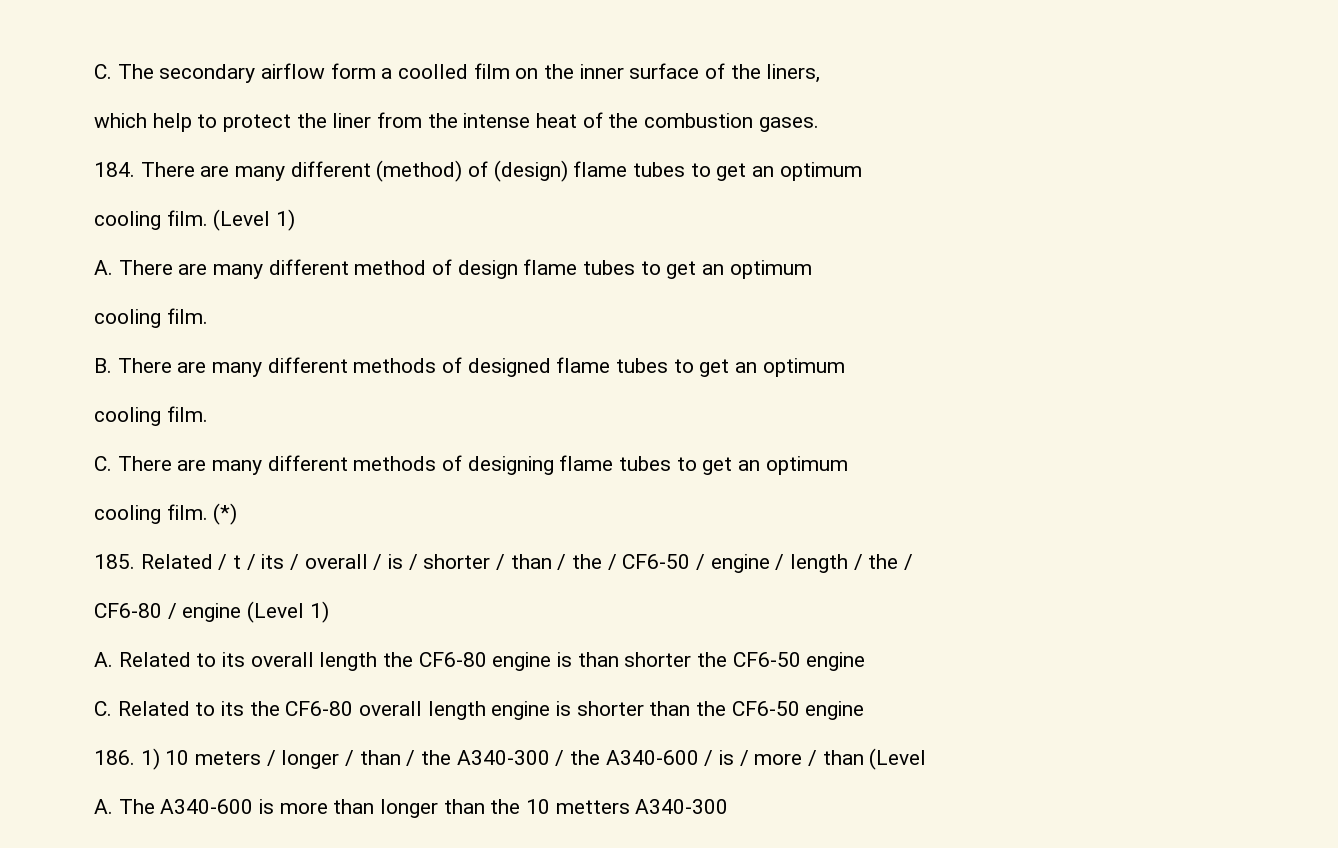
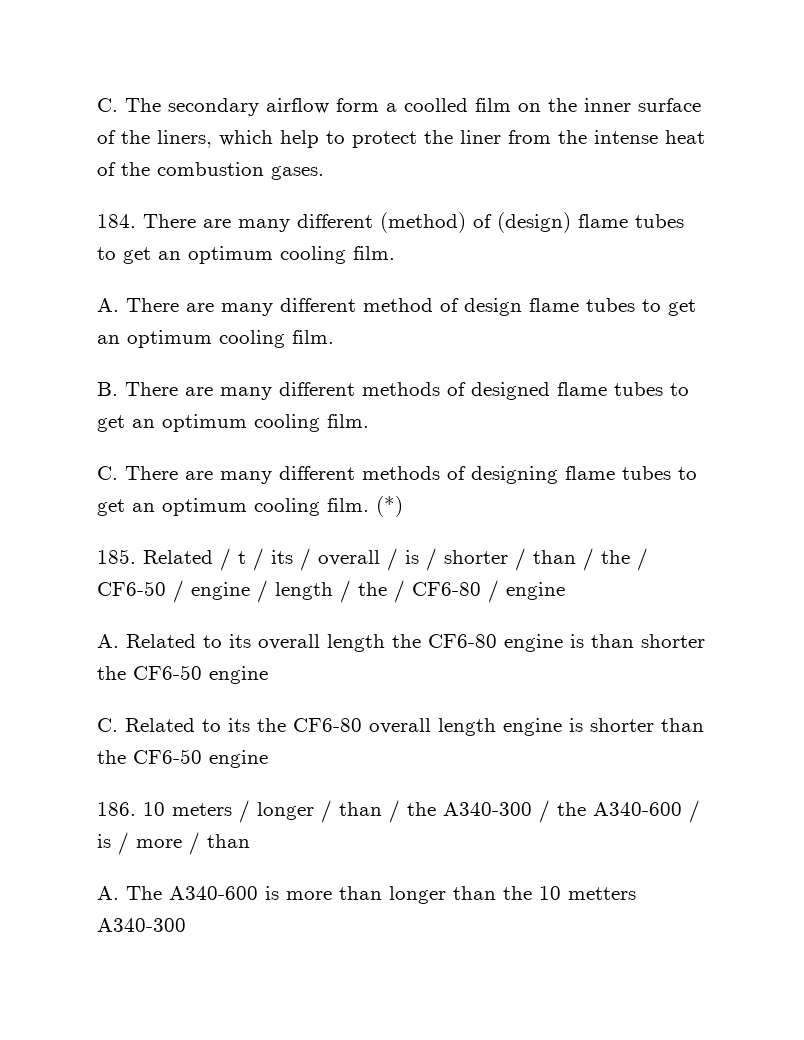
- C. The secondary airflow form a coolled film on the inner surface of the liners,
- which help to protect the liner from the intense heat of the combustion gases.
+ C. The secondary airflow form a coolled film on the inner surface of the liners, which help to protect the liner from the intense heat of the combustion gases.
- 184. There are many different (method) of (design) flame tubes to get an optimum
- cooling film. (Level 1)
+ 184. There are many different (method) of (design) flame tubes to get an optimum cooling film.
- A. There are many different method of design flame tubes to get an optimum
- cooling film.
+ A. There are many different method of design flame tubes to get an optimum cooling film.
- B. There are many different methods of designed flame tubes to get an optimum
- cooling film.
+ B. There are many different methods of designed flame tubes to get an optimum cooling film.
- C. There are many different methods of designing flame tubes to get an optimum
- cooling film.
+ C. There are many different methods of designing flame tubes to get an optimum cooling film.
- 185. Related / t / its / overall / is / shorter / than / the / CF6-50 / engine / length / the /
- CF6-80 / engine (Level 1)
+ 185. Related / t / its / overall / is / shorter / than / the / CF6-50 / engine / length / the / CF6-80 / engine
- 186. 1) 10 meters / longer / than / the A340-300 / the A340-600 / is / more / than (Level
+ 186. 10 meters / longer / than / the A340-300 / the A340-600 / is / more / than

